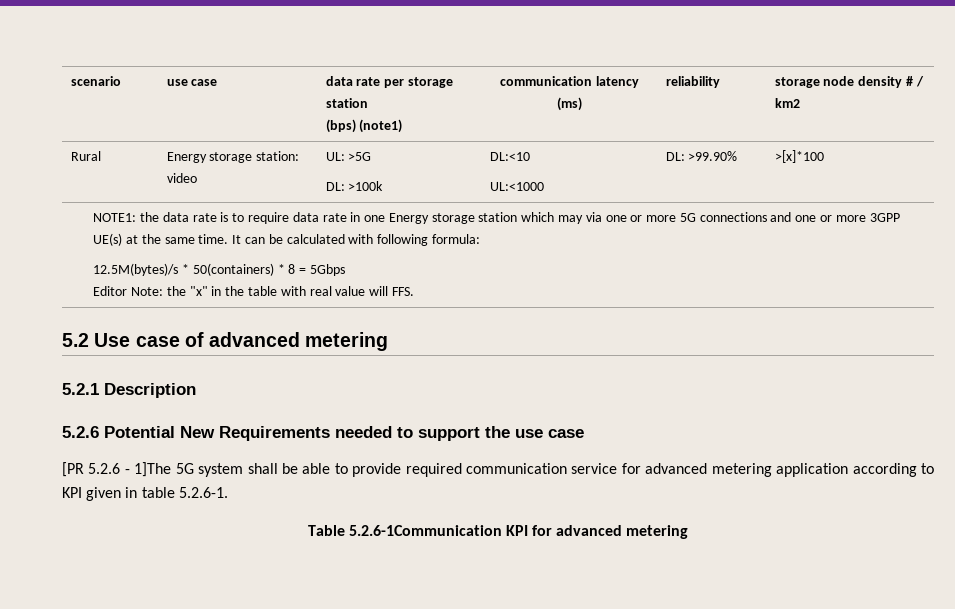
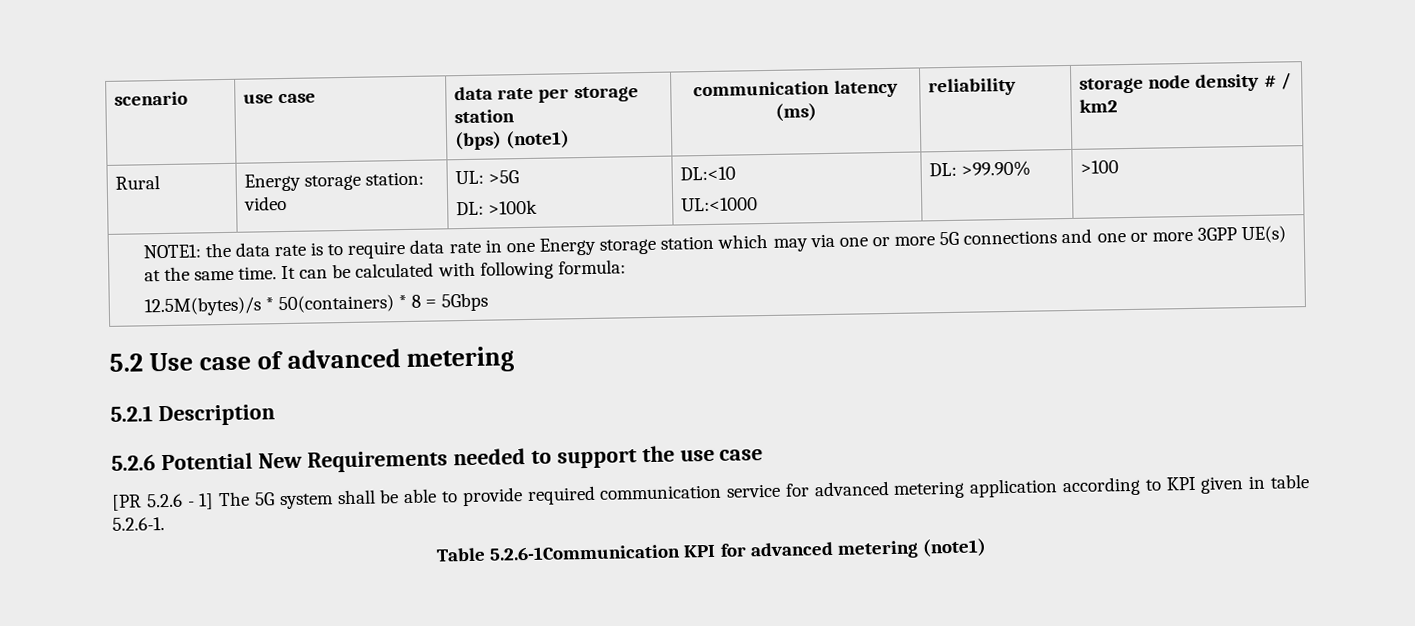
  Rural | Energy storage station: video | UL: >5G
  DL: >100k | DL:<10
- UL:<1000 | DL: >99.90% | >[x]*100
+ UL:<1000 | DL: >99.90% | >100
- Editor Note: the "x" in the table with real value will FFS.
- [PR 5.2.6 - 1]The 5G system shall be able to provide required communication service for advanced metering application according to KPI given in table 5.2.6-1.
+ [PR 5.2.6 - 1] The 5G system shall be able to provide required communication service for advanced metering application according to KPI given in table 5.2.6-1.
- Table 5.2.6-1Communication KPI for advanced metering
+ Table 5.2.6-1Communication KPI for advanced metering (note1)

